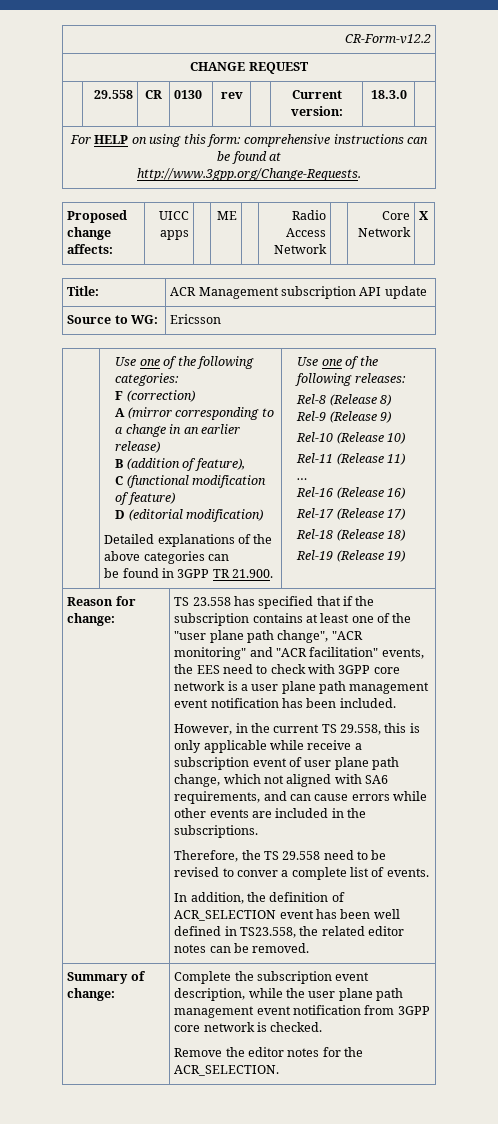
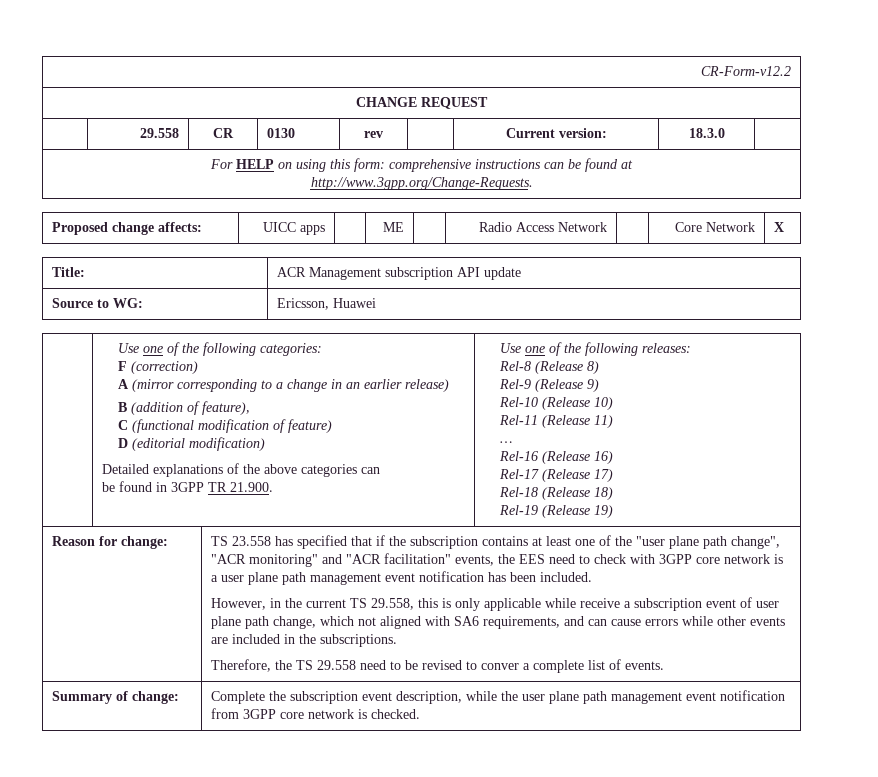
- Source to WG: | Ericsson
+ Source to WG: | Ericsson, Huawei
- In addition, the definition of ACR_SELECTION event has been well defined in TS23.558, the related editor notes can be removed.
  Summary of change: | Complete the subscription event description, while the user plane path management event notification from 3GPP core network is checked.
- Remove the editor notes for the ACR_SELECTION.

